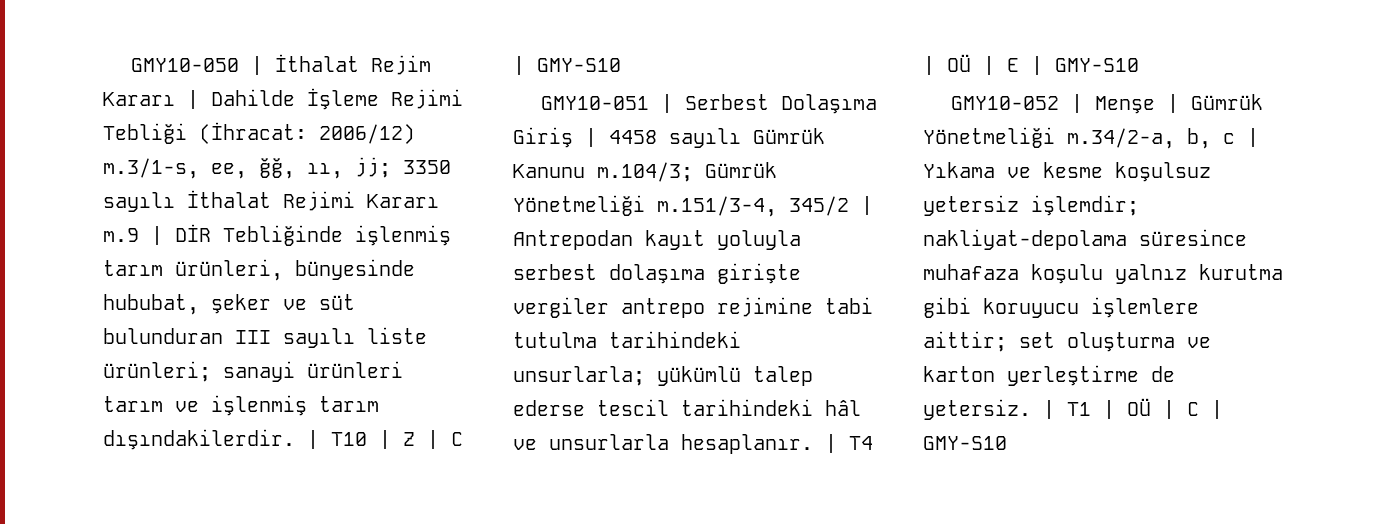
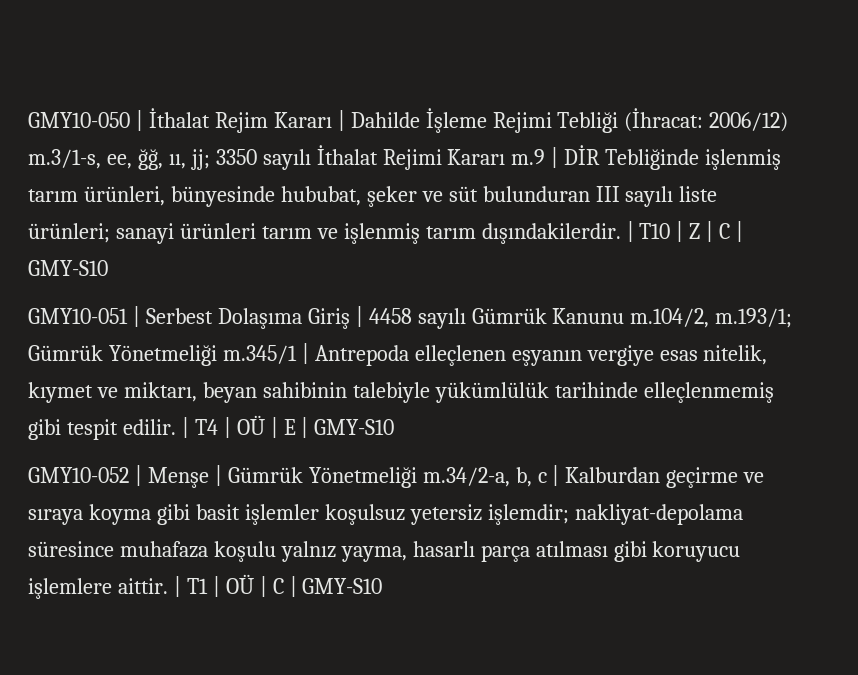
- GMY10-051 | Serbest Dolaşıma Giriş | 4458 sayılı Gümrük Kanunu m.104/3; Gümrük Yönetmeliği m.151/3-4, 345/2 | Antrepodan kayıt yoluyla serbest dolaşıma girişte vergiler antrepo rejimine tabi tutulma tarihindeki unsurlarla; yükümlü talep ederse tescil tarihindeki hâl ve unsurlarla hesaplanır.
+ GMY10-051 | Serbest Dolaşıma Giriş | 4458 sayılı Gümrük Kanunu m.104/2, m.193/1; Gümrük Yönetmeliği m.345/1 | Antrepoda elleçlenen eşyanın vergiye esas nitelik, kıymet ve miktarı, beyan sahibinin talebiyle yükümlülük tarihinde elleçlenmemiş gibi tespit edilir.
- GMY10-052 | Menşe | Gümrük Yönetmeliği m.34/2-a, b, c | Yıkama ve kesme koşulsuz yetersiz işlemdir; nakliyat-depolama süresince muhafaza koşulu yalnız kurutma gibi koruyucu işlemlere aittir; set oluşturma ve karton yerleştirme de yetersiz.
+ GMY10-052 | Menşe | Gümrük Yönetmeliği m.34/2-a, b, c | Kalburdan geçirme ve sıraya koyma gibi basit işlemler koşulsuz yetersiz işlemdir; nakliyat-depolama süresince muhafaza koşulu yalnız yayma, hasarlı parça atılması gibi koruyucu işlemlere aittir.

